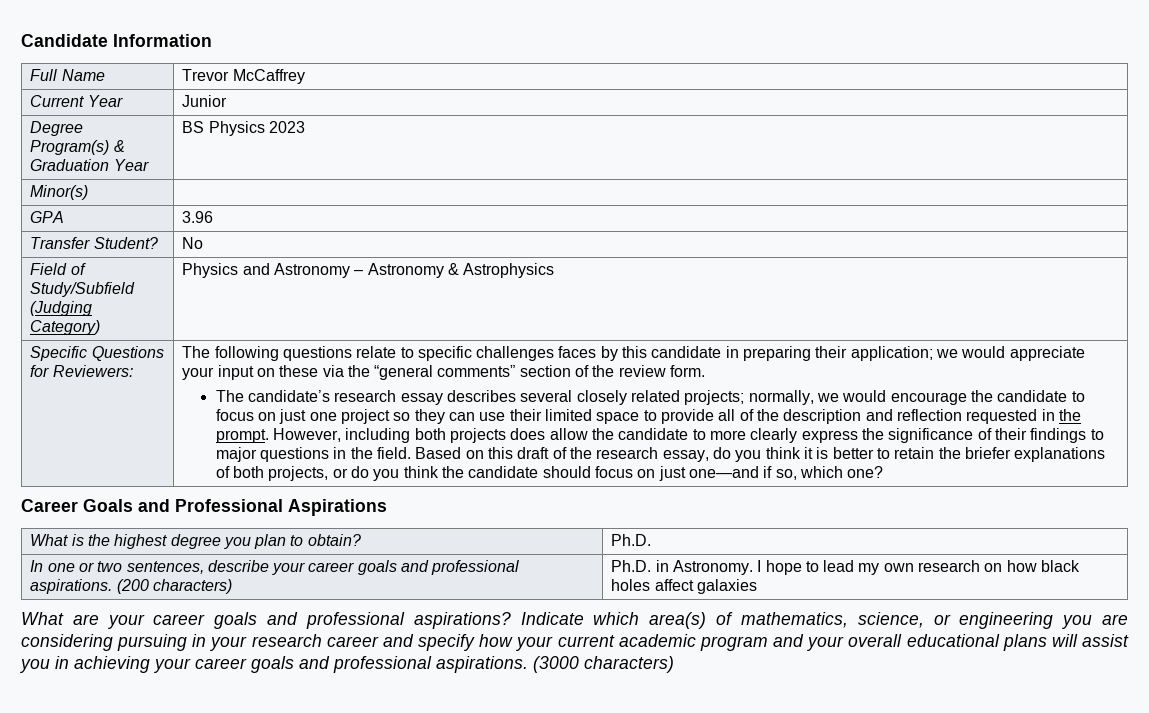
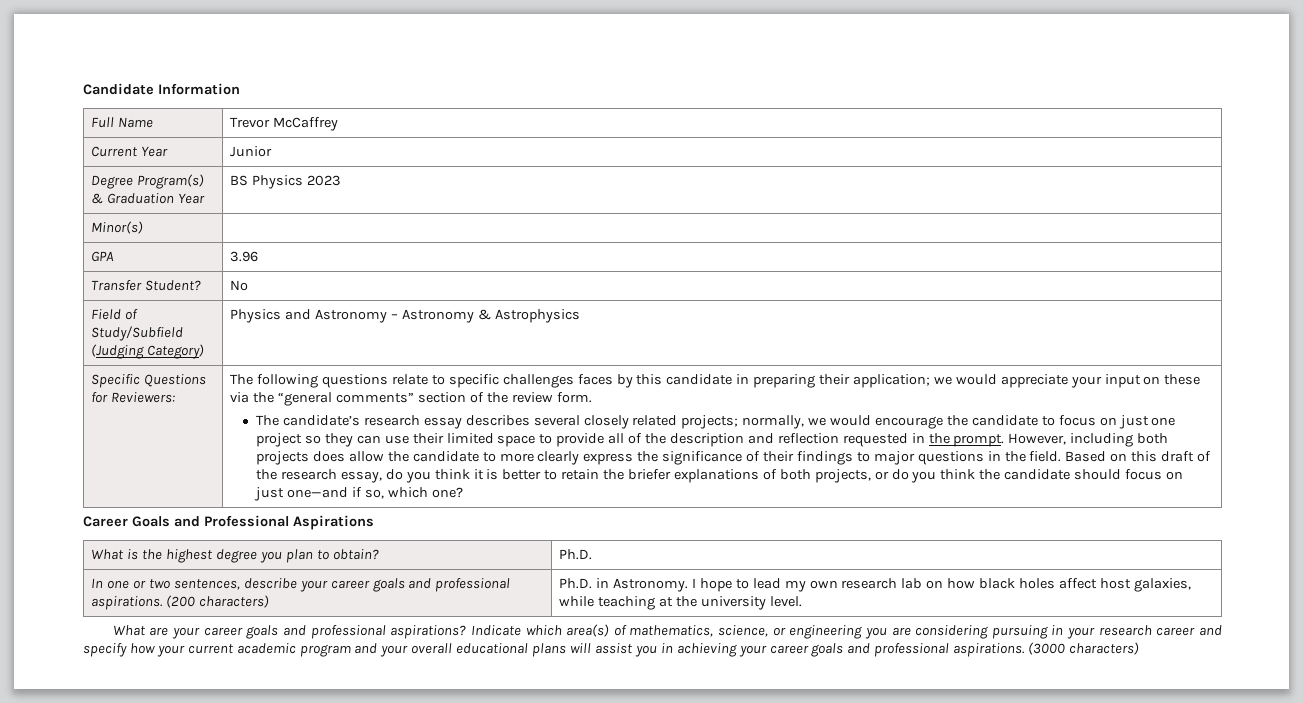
- In one or two sentences, describe your career goals and professional aspirations. (200 characters) | Ph.D. in Astronomy. I hope to lead my own research on how black holes affect galaxies
+ In one or two sentences, describe your career goals and professional aspirations. (200 characters) | Ph.D. in Astronomy. I hope to lead my own research lab on how black holes affect host galaxies, while teaching at the university level.

